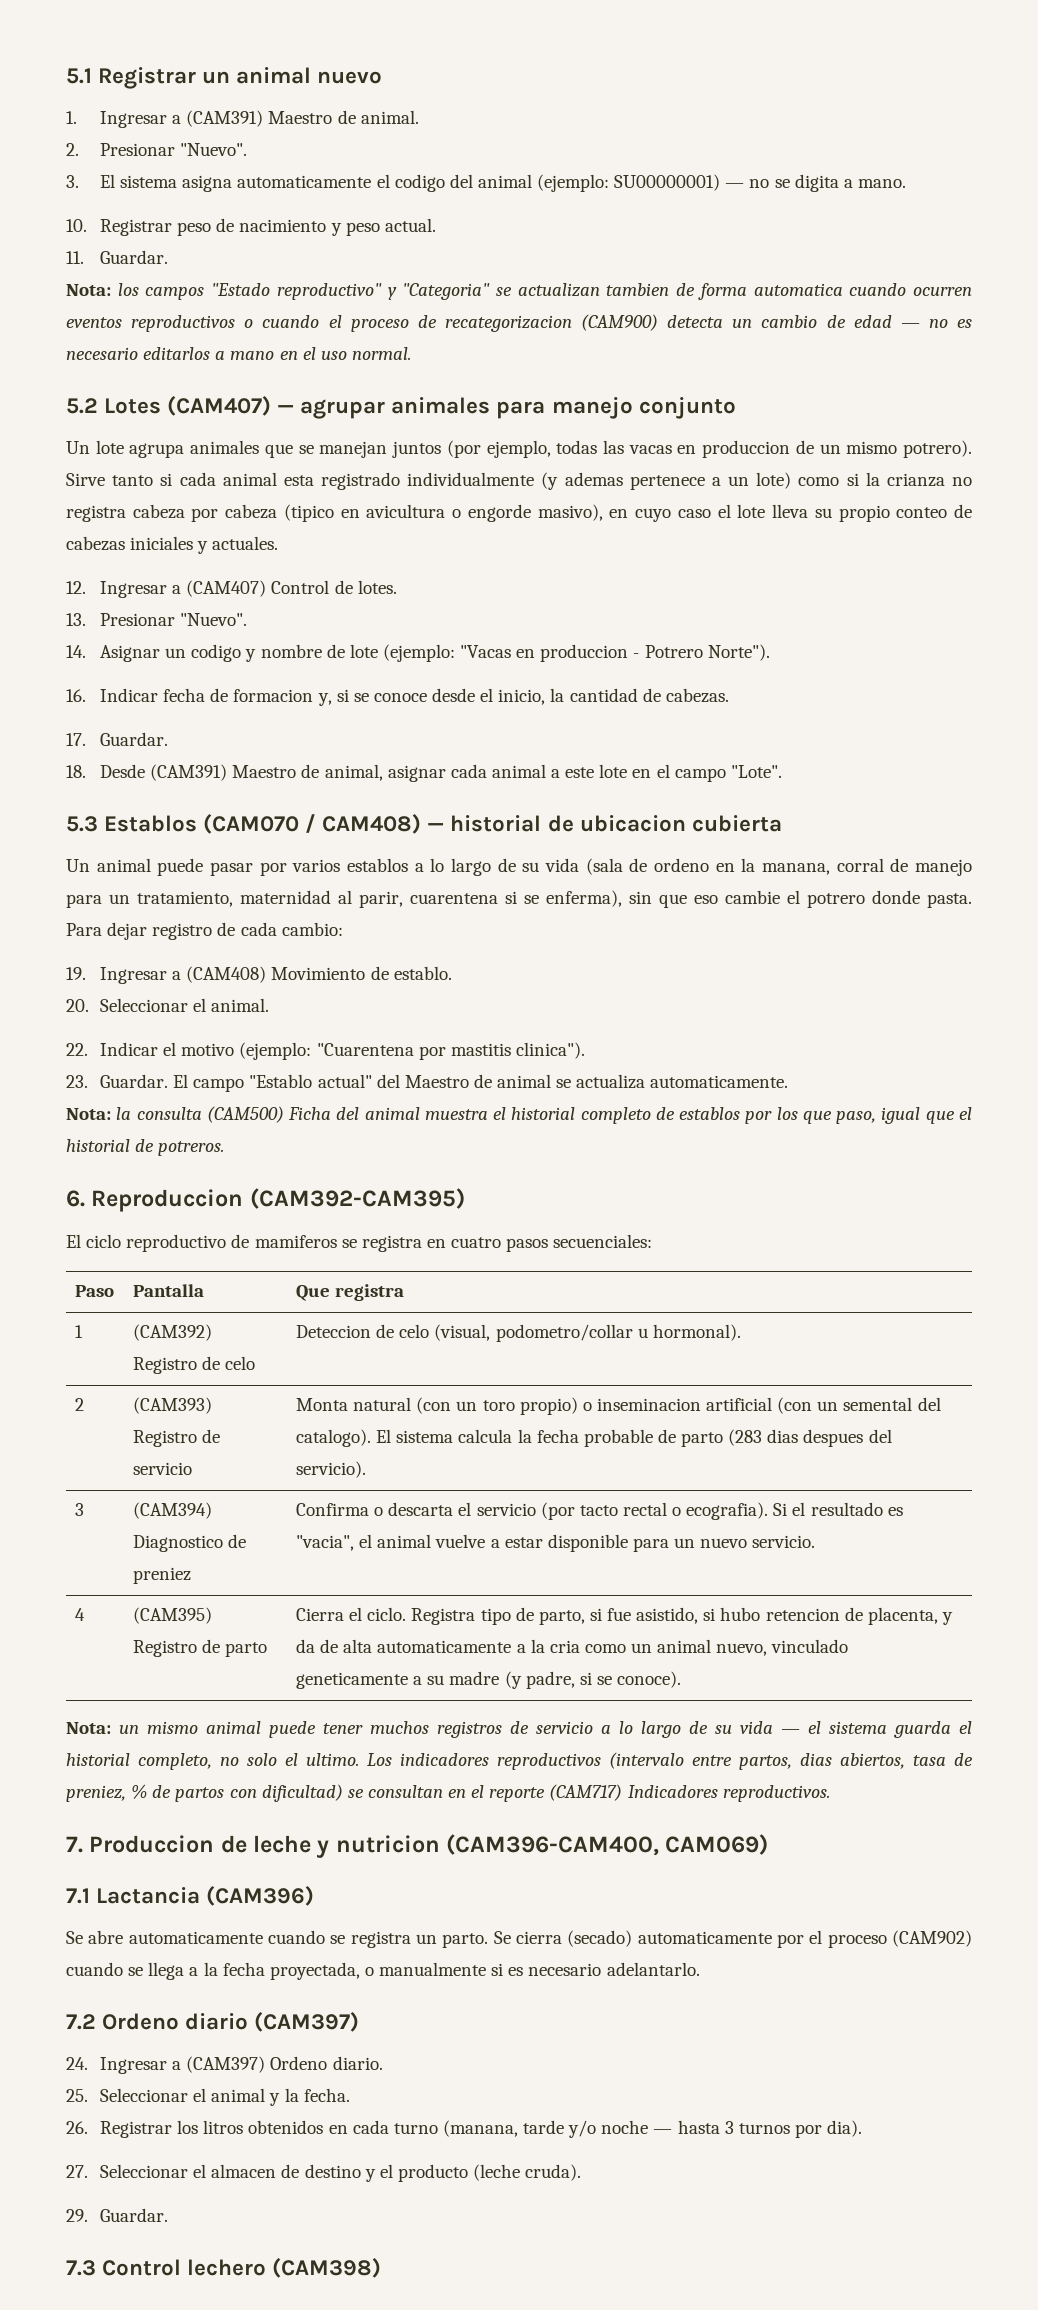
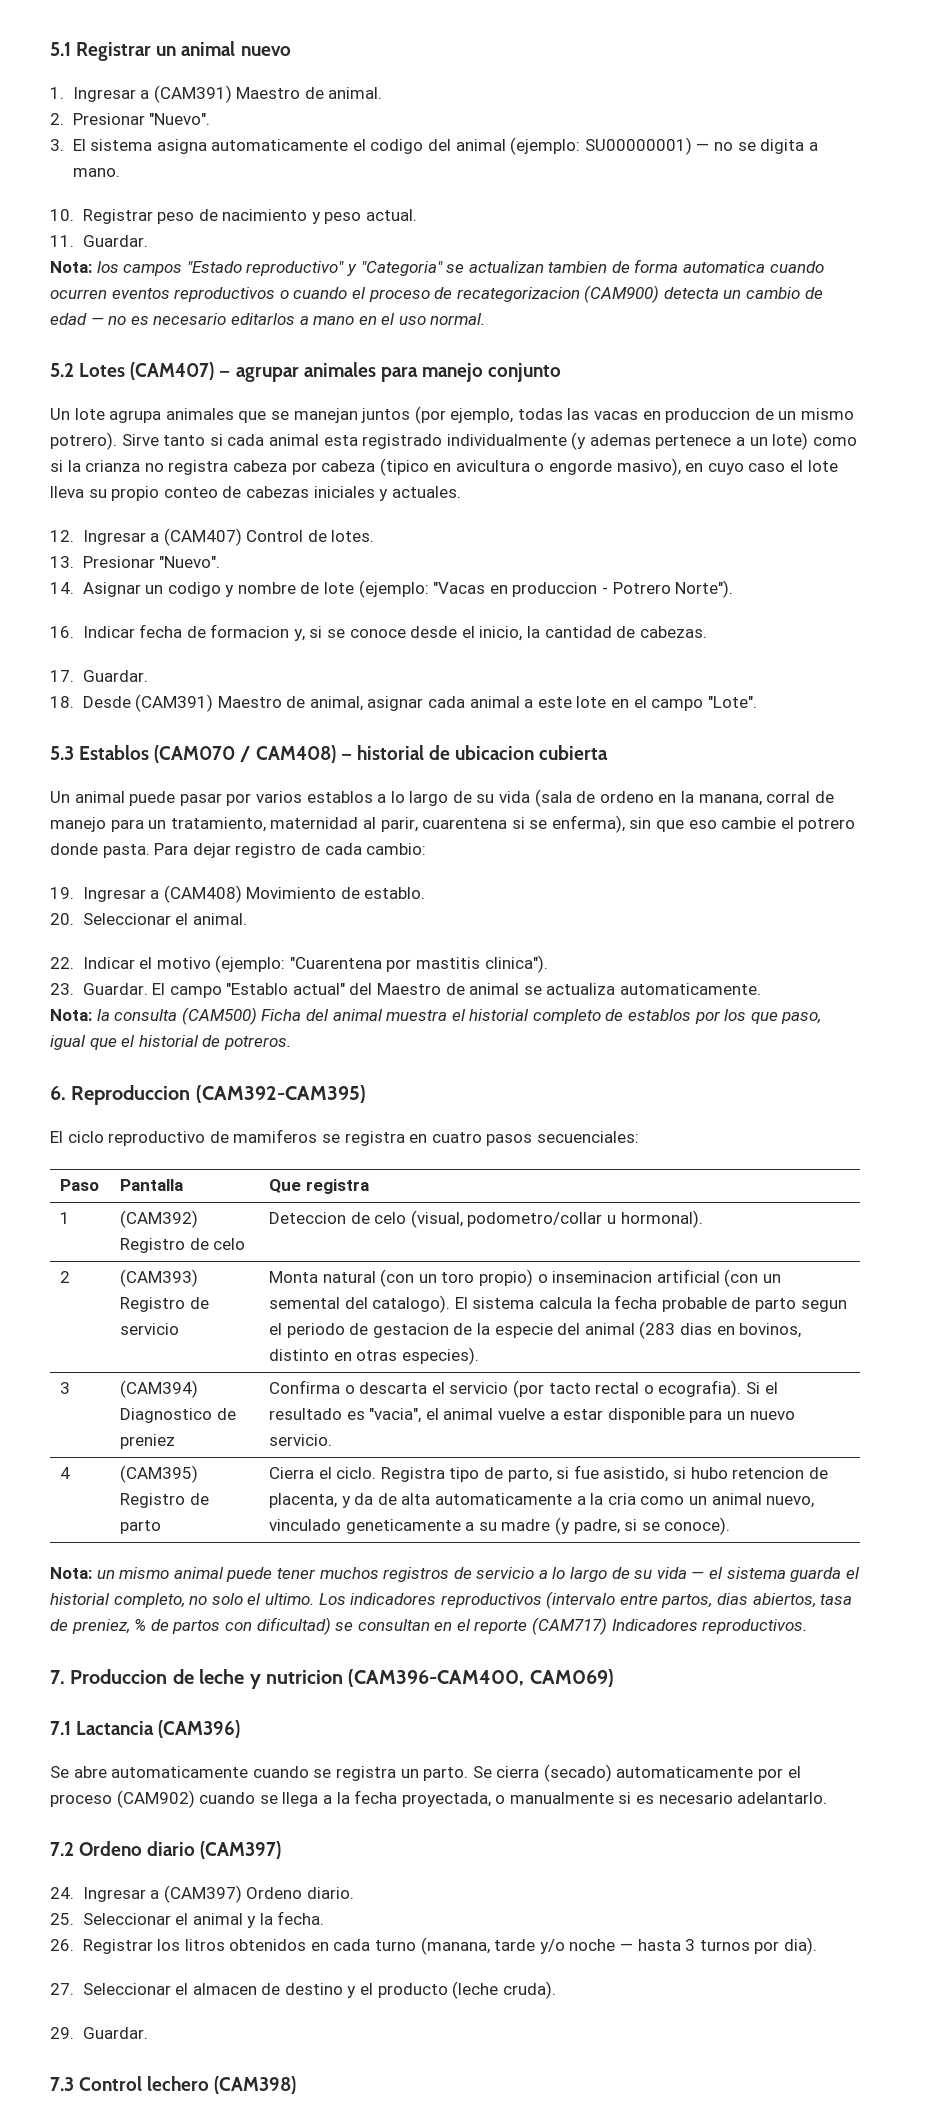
- El sistema calcula la fecha probable de parto (283 dias despues del servicio).
+ El sistema calcula la fecha probable de parto segun el periodo de gestacion de la especie del animal (283 dias en bovinos, distinto en otras especies).

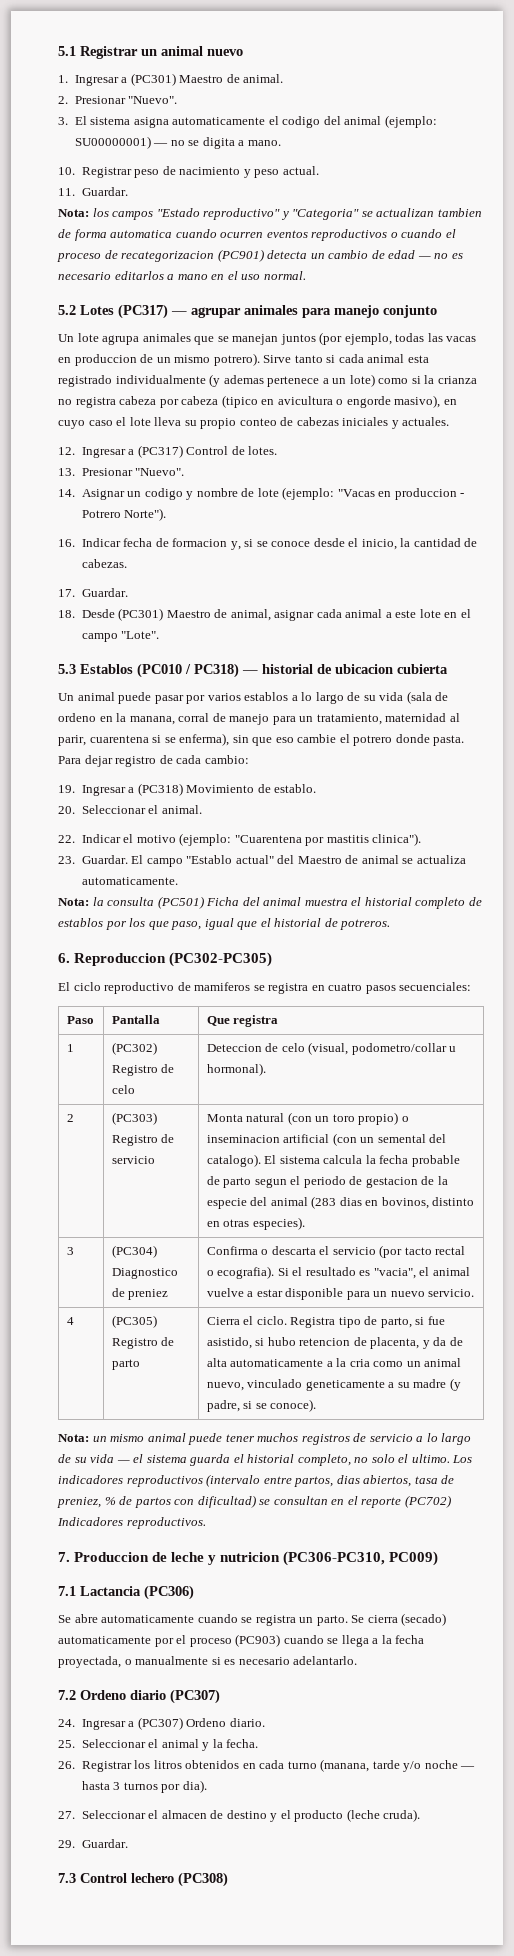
- 1. Ingresar a (CAM391) Maestro de animal.
+ 1. Ingresar a (PC301) Maestro de animal.
- Nota: los campos "Estado reproductivo" y "Categoria" se actualizan tambien de forma automatica cuando ocurren eventos reproductivos o cuando el proceso de recategorizacion (CAM900) detecta un cambio de edad — no es necesario editarlos a mano en el uso normal.
+ Nota: los campos "Estado reproductivo" y "Categoria" se actualizan tambien de forma automatica cuando ocurren eventos reproductivos o cuando el proceso de recategorizacion (PC901) detecta un cambio de edad — no es necesario editarlos a mano en el uso normal.
- 5.2 Lotes (CAM407) — agrupar animales para manejo conjunto
+ 5.2 Lotes (PC317) — agrupar animales para manejo conjunto
- 12. Ingresar a (CAM407) Control de lotes.
+ 12. Ingresar a (PC317) Control de lotes.
- 18. Desde (CAM391) Maestro de animal, asignar cada animal a este lote en el campo "Lote".
+ 18. Desde (PC301) Maestro de animal, asignar cada animal a este lote en el campo "Lote".
- 5.3 Establos (CAM070 / CAM408) — historial de ubicacion cubierta
+ 5.3 Establos (PC010 / PC318) — historial de ubicacion cubierta
- 19. Ingresar a (CAM408) Movimiento de establo.
+ 19. Ingresar a (PC318) Movimiento de establo.
- Nota: la consulta (CAM500) Ficha del animal muestra el historial completo de establos por los que paso, igual que el historial de potreros.
+ Nota: la consulta (PC501) Ficha del animal muestra el historial completo de establos por los que paso, igual que el historial de potreros.
- 6. Reproduccion (CAM392-CAM395)
+ 6. Reproduccion (PC302-PC305)
- 1 | (CAM392) Registro de celo | Deteccion de celo (visual, podometro/collar u hormonal).
+ 1 | (PC302) Registro de celo | Deteccion de celo (visual, podometro/collar u hormonal).
- (CAM393) Registro de servicio
+ (PC303) Registro de servicio
- 3 | (CAM394) Diagnostico de preniez | Confirma o descarta el servicio (por tacto rectal o ecografia). Si el resultado es "vacia", el animal vuelve a estar disponible para un nuevo servicio.
+ 3 | (PC304) Diagnostico de preniez | Confirma o descarta el servicio (por tacto rectal o ecografia). Si el resultado es "vacia", el animal vuelve a estar disponible para un nuevo servicio.
- (CAM395) Registro de parto
+ (PC305) Registro de parto
- Los indicadores reproductivos (intervalo entre partos, dias abiertos, tasa de preniez, % de partos con dificultad) se consultan en el reporte (CAM717) Indicadores reproductivos.
+ Los indicadores reproductivos (intervalo entre partos, dias abiertos, tasa de preniez, % de partos con dificultad) se consultan en el reporte (PC702) Indicadores reproductivos.
- 7. Produccion de leche y nutricion (CAM396-CAM400, CAM069)
+ 7. Produccion de leche y nutricion (PC306-PC310, PC009)
- 7.1 Lactancia (CAM396)
+ 7.1 Lactancia (PC306)
- Se cierra (secado) automaticamente por el proceso (CAM902) cuando se llega a la fecha proyectada, o manualmente si es necesario adelantarlo.
+ Se cierra (secado) automaticamente por el proceso (PC903) cuando se llega a la fecha proyectada, o manualmente si es necesario adelantarlo.
- 7.2 Ordeno diario (CAM397)
+ 7.2 Ordeno diario (PC307)
- 24. Ingresar a (CAM397) Ordeno diario.
+ 24. Ingresar a (PC307) Ordeno diario.
- 7.3 Control lechero (CAM398)
+ 7.3 Control lechero (PC308)

